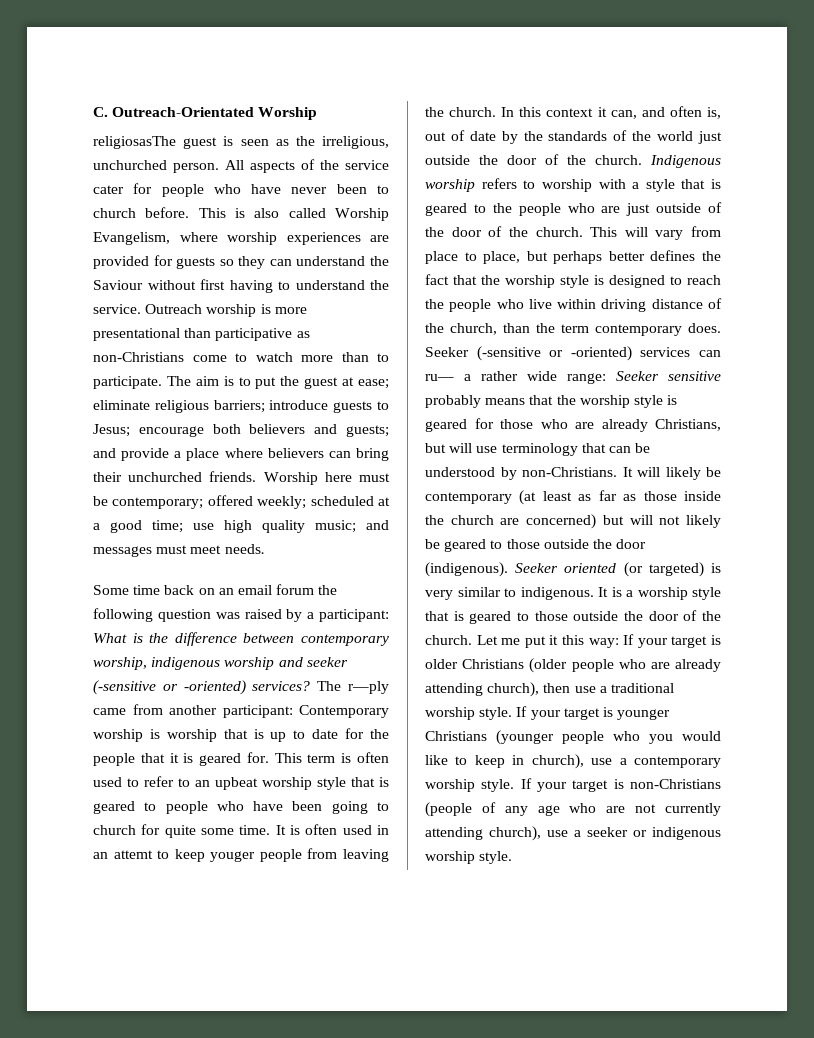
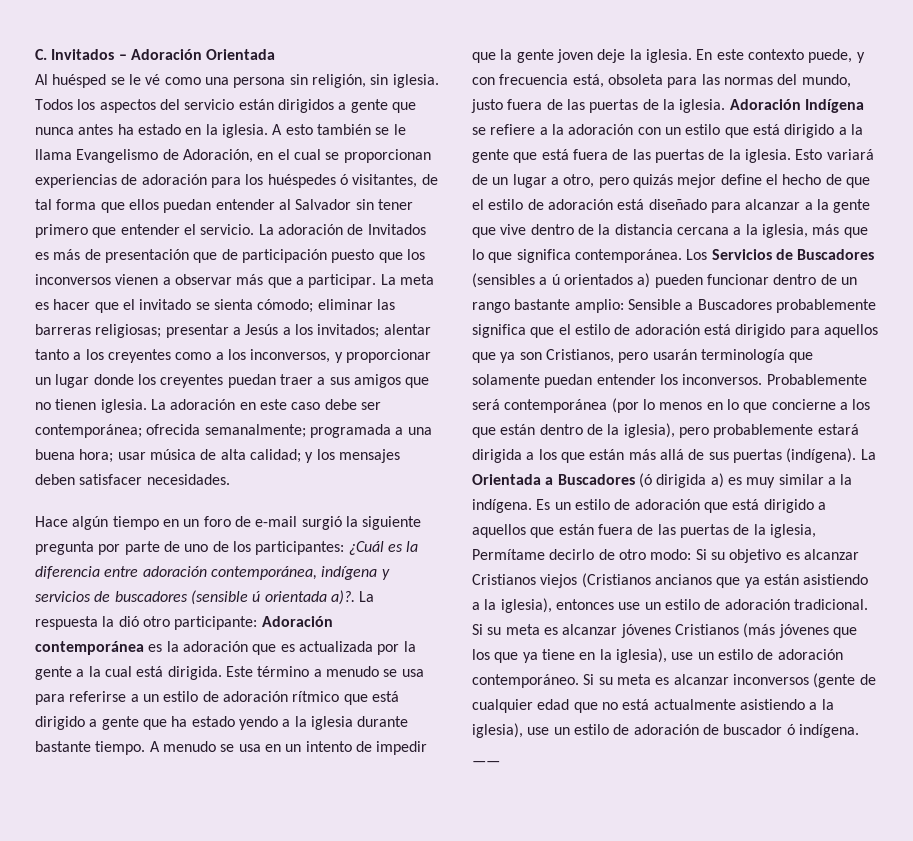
- C. Outreach-Orientated Worship
- religiosasThe guest is seen as the irreligious, unchurched person. All aspects of the service cater for people who have never been to church before. This is also called Worship Evangelism, where worship experiences are provided for guests so they can understand the Saviour without first having to understand the service. Outreach worship is more presentational than participative as non-Christians come to watch more than to participate. The aim is to put the guest at ease; eliminate religious barriers; introduce guests to Jesus; encourage both believers and guests; and provide a place where believers can bring their unchurched friends. Worship here must be contemporary; offered weekly; scheduled at a good time; use high quality music; and messages must meet needs.
- Some time back on an email forum the following question was raised by a participant: What is the difference between contemporary worship, indigenous worship and seeker (-sensitive or -oriented) services? The r—ply came from another participant: Contemporary worship is worship that is up to date for the people that it is geared for. This term is often used to refer to an upbeat worship style that is geared to people who have been going to church for quite some time. It is often used in an attemt to keep youger people from leaving the church. In this context it can, and often is, out of date by the standards of the world just outside the door of the church. Indigenous worship refers to worship with a style that is geared to the people who are just outside of the door of the church. This will vary from place to place, but perhaps better defines the fact that the worship style is designed to reach the people who live within driving distance of the church, than the term contemporary does. Seeker (-sensitive or -oriented) services can ru— a rather wide range: Seeker sensitive probably means that the worship style is geared for those who are already Christians, but will use terminology that can be understood by non-Christians. It will likely be contemporary (at least as far as those inside the church are concerned) but will not likely be geared to those outside the door (indigenous). Seeker oriented (or targeted) is very similar to indigenous. It is a worship style that is geared to those outside the door of the church. Let me put it this way: If your target is older Christians (older people who are already attending church), then use a traditional worship style. If your target is younger Christians (younger people who you would like to keep in church), use a contemporary worship style. If your target is non-Christians (people of any age who are not currently attending church), use a seeker or indigenous worship style.
+ C. Invitados – Adoración Orientada
+ Al huésped se le vé como una persona sin religión, sin iglesia. Todos los aspectos del servicio están dirigidos a gente que nunca antes ha estado en la iglesia. A esto también se le llama Evangelismo de Adoración, en el cual se proporcionan experiencias de adoración para los huéspedes ó visitantes, de tal forma que ellos puedan entender al Salvador sin tener primero que entender el servicio. La adoración de Invitados es más de presentación que de participación puesto que los inconversos vienen a observar más que a participar. La meta es hacer que el invitado se sienta cómodo; eliminar las barreras religiosas; presentar a Jesús a los invitados; alentar tanto a los creyentes como a los inconversos, y proporcionar un lugar donde los creyentes puedan traer a sus amigos que no tienen iglesia. La adoración en este caso debe ser contemporánea; ofrecida semanalmente; programada a una buena hora; usar música de alta calidad; y los mensajes deben satisfacer necesidades.
+ Hace algún tiempo en un foro de e-mail surgió la siguiente pregunta por parte de uno de los participantes: ¿Cuál es la diferencia entre adoración contemporánea, indígena y servicios de buscadores (sensible ú orientada a)?. La respuesta la dió otro participante: Adoración contemporánea es la adoración que es actualizada por la gente a la cual está dirigida. Este término a menudo se usa para referirse a un estilo de adoración rítmico que está dirigido a gente que ha estado yendo a la iglesia durante bastante tiempo. A menudo se usa en un intento de impedir que la gente joven deje la iglesia. En este contexto puede, y con frecuencia está, obsoleta para las normas del mundo, justo fuera de las puertas de la iglesia. Adoración Indígena se refiere a la adoración con un estilo que está dirigido a la gente que está fuera de las puertas de la iglesia. Esto variará de un lugar a otro, pero quizás mejor define el hecho de que el estilo de adoración está diseñado para alcanzar a la gente que vive dentro de la distancia cercana a la iglesia, más que lo que significa contemporánea. Los Servicios de Buscadores (sensibles a ú orientados a) pueden funcionar dentro de un rango bastante amplio: Sensible a Buscadores probablemente significa que el estilo de adoración está dirigido para aquellos que ya son Cristianos, pero usarán terminología que solamente puedan entender los inconversos. Probablemente será contemporánea (por lo menos en lo que concierne a los que están dentro de la iglesia), pero probablemente estará dirigida a los que están más allá de sus puertas (indígena). La Orientada a Buscadores (ó dirigida a) es muy similar a la indígena. Es un estilo de adoración que está dirigido a aquellos que están fuera de las puertas de la iglesia, Permítame decirlo de otro modo: Si su objetivo es alcanzar Cristianos viejos (Cristianos ancianos que ya están asistiendo a la iglesia), entonces use un estilo de adoración tradicional. Si su meta es alcanzar jóvenes Cristianos (más jóvenes que los que ya tiene en la iglesia), use un estilo de adoración contemporáneo. Si su meta es alcanzar inconversos (gente de cualquier edad que no está actualmente asistiendo a la iglesia), use un estilo de adoración de buscador ó indígena.
+ ——

